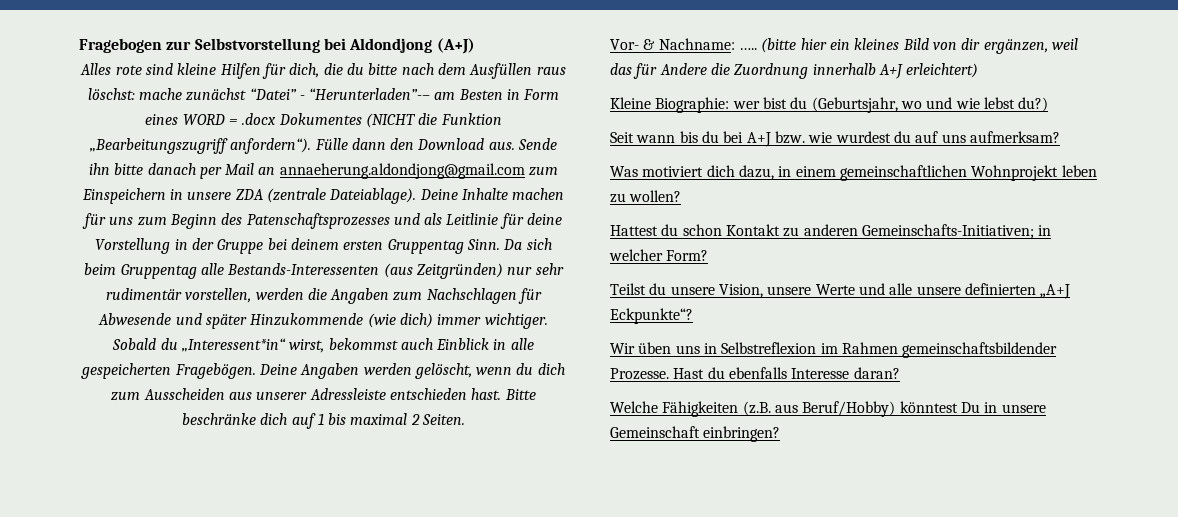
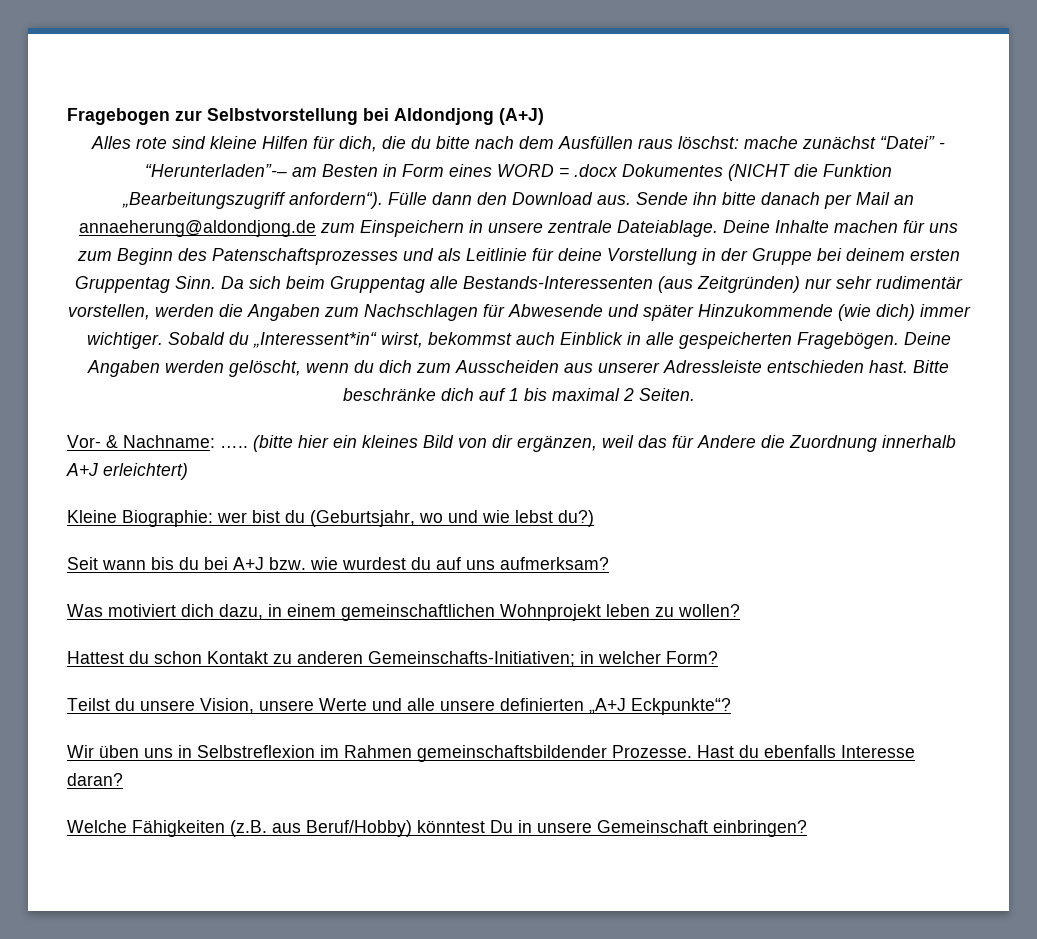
- Sende ihn bitte danach per Mail an annaeherung.aldondjong@gmail.com zum Einspeichern in unsere ZDA (zentrale Dateiablage).
+ Sende ihn bitte danach per Mail an annaeherung@aldondjong.de zum Einspeichern in unsere zentrale Dateiablage.

